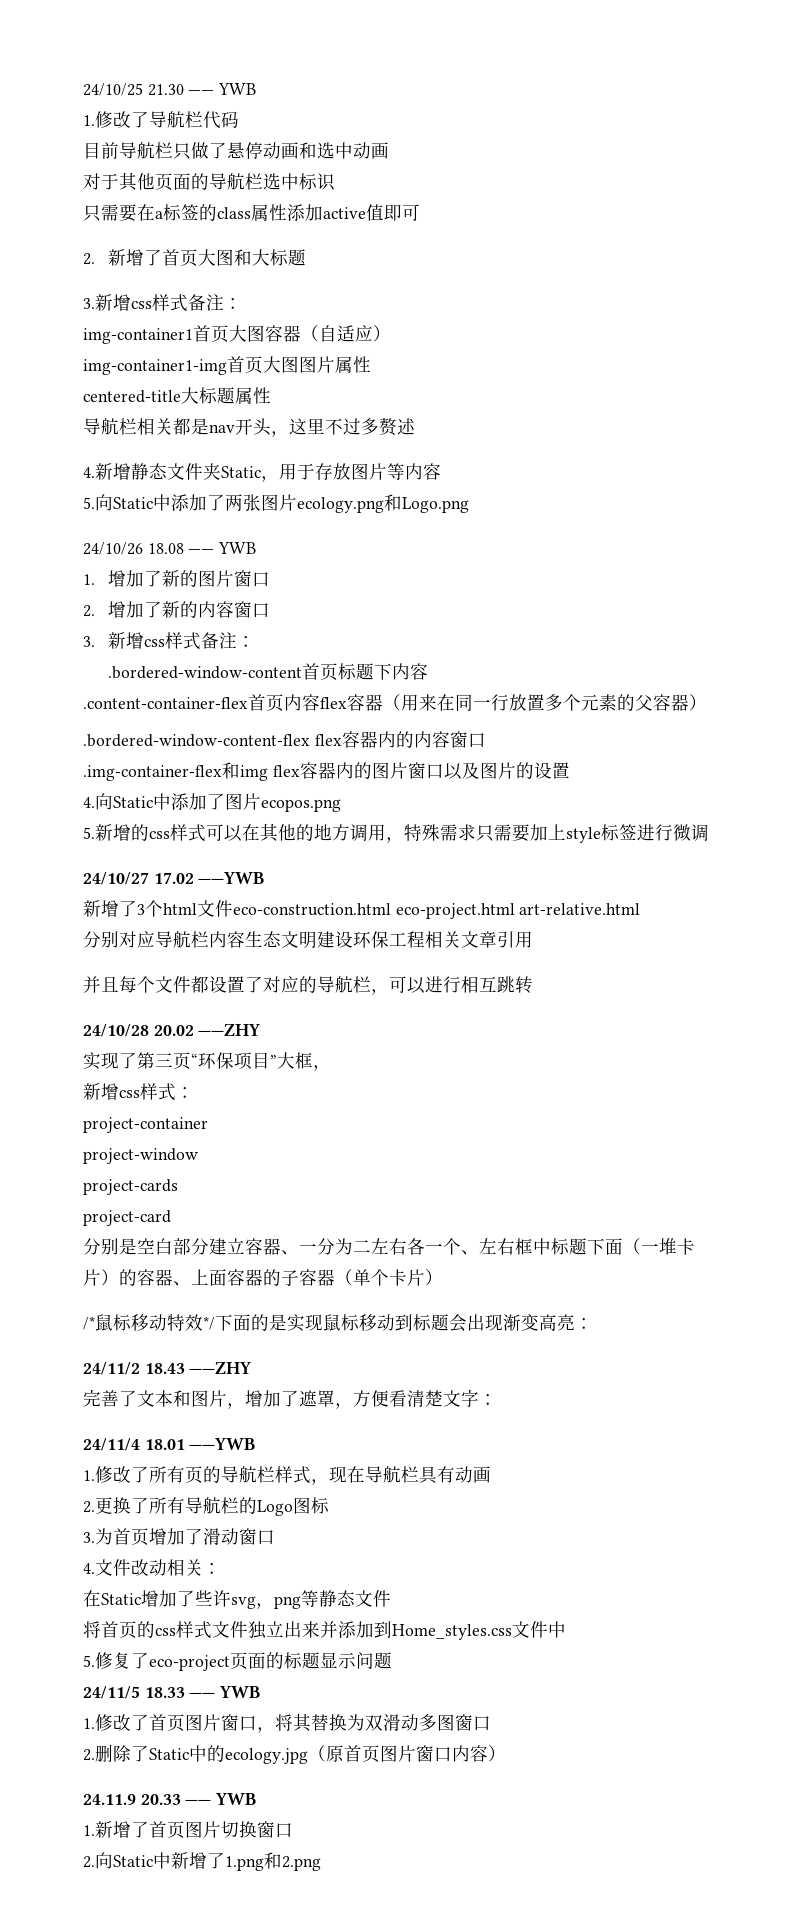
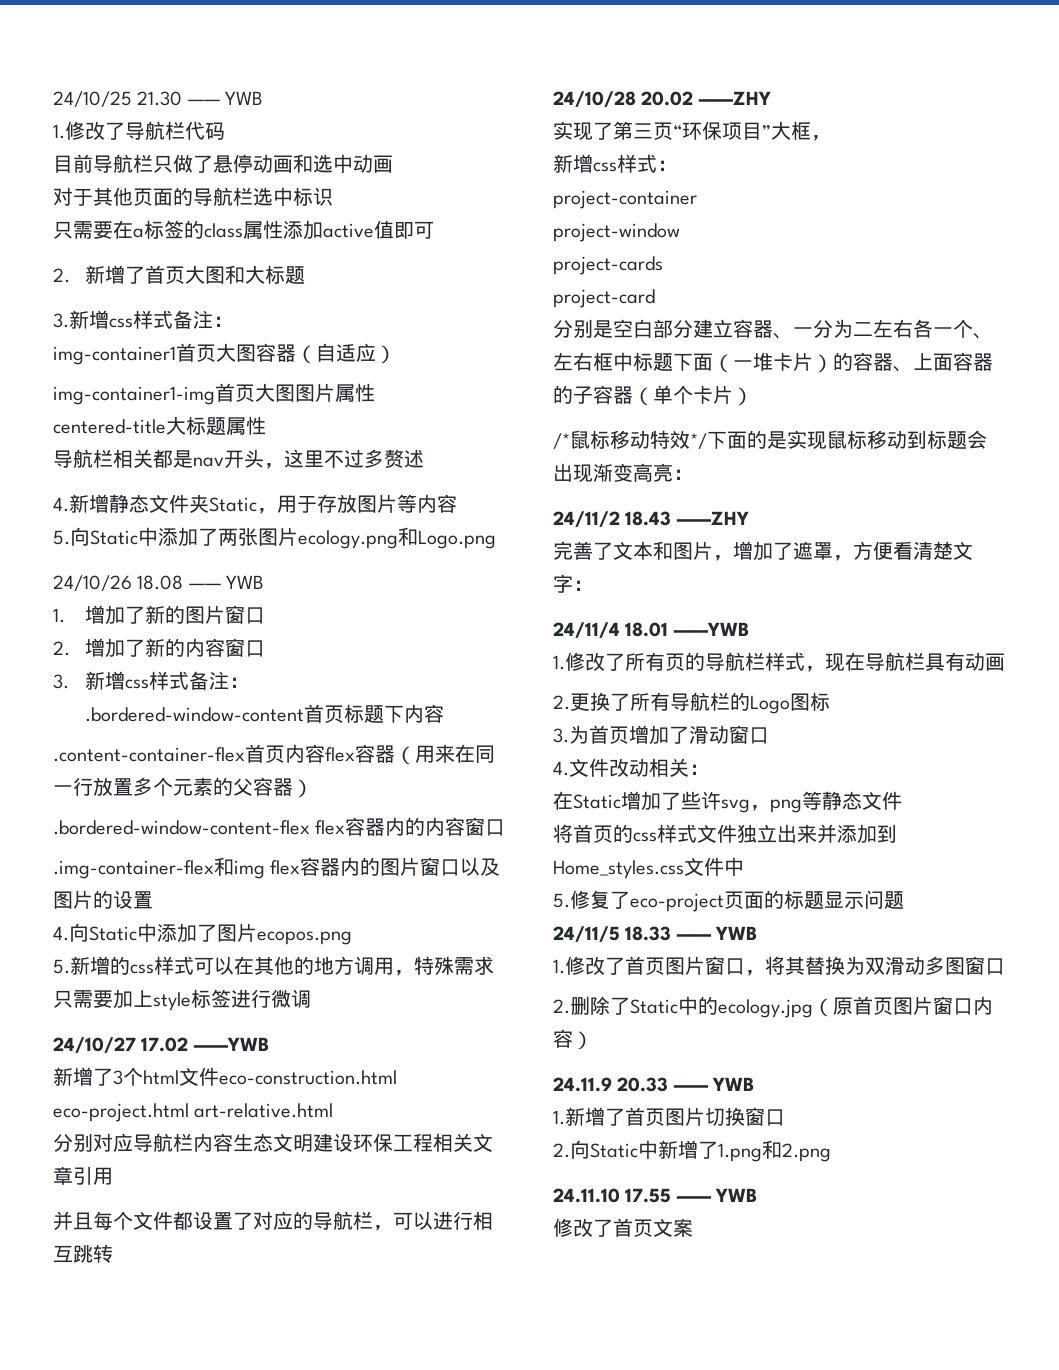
+ 24.11.10 17.55 —— YWB
+ 修改了首页文案

